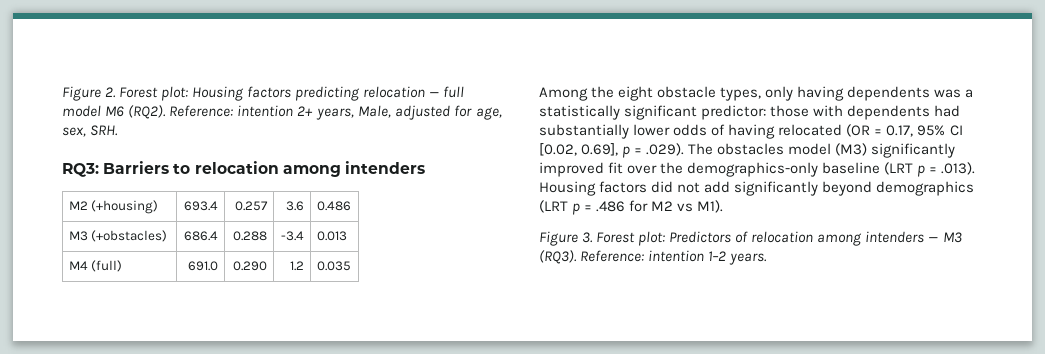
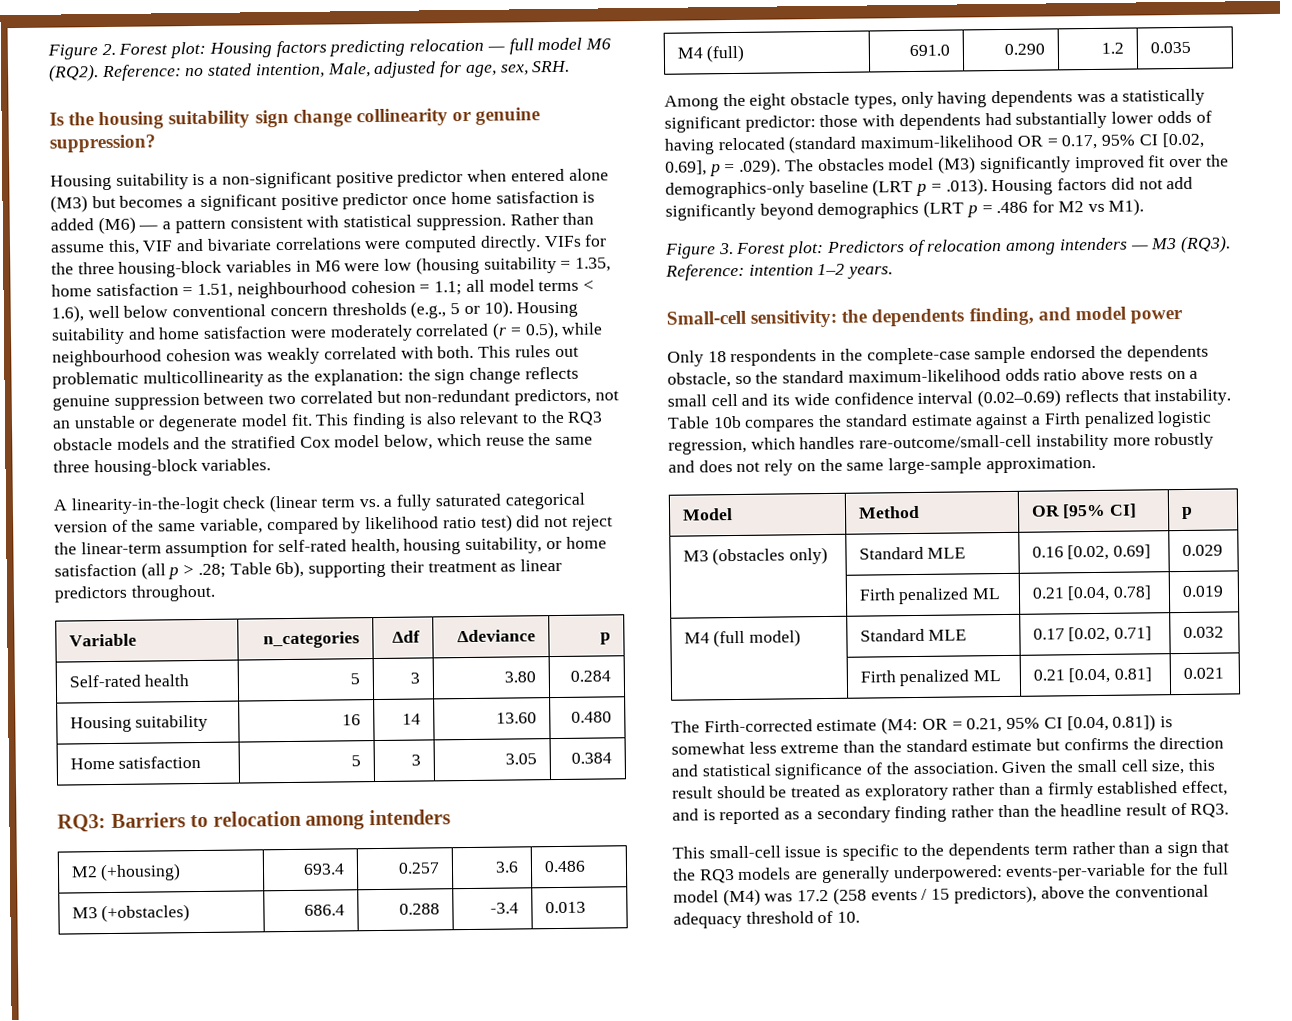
- Reference: intention 2+ years, Male, adjusted for age, sex, SRH.
+ Reference: no stated intention, Male, adjusted for age, sex, SRH.
+ Is the housing suitability sign change collinearity or genuine suppression?
+ Housing suitability is a non-significant positive predictor when entered alone (M3) but becomes a significant positive predictor once home satisfaction is added (M6) — a pattern consistent with statistical suppression. Rather than assume this, VIF and bivariate correlations were computed directly. VIFs for the three housing-block variables in M6 were low (housing suitability = 1.35, home satisfaction = 1.51, neighbourhood cohesion = 1.1; all model terms < 1.6), well below conventional concern thresholds (e.g., 5 or 10). Housing suitability and home satisfaction were moderately correlated (r = 0.5), while neighbourhood cohesion was weakly correlated with both. This rules out problematic multicollinearity as the explanation: the sign change reflects genuine suppression between two correlated but non-redundant predictors, not an unstable or degenerate model fit. This finding is also relevant to the RQ3 obstacle models and the stratified Cox model below, which reuse the same three housing-block variables.
+ A linearity-in-the-logit check (linear term vs. a fully saturated categorical version of the same variable, compared by likelihood ratio test) did not reject the linear-term assumption for self-rated health, housing suitability, or home satisfaction (all p > .28; Table 6b), supporting their treatment as linear predictors throughout.
+ Variable | n_categories | Δdf | Δdeviance | p
+ Self-rated health | 5 | 3 | 3.80 | 0.284
+ Housing suitability | 16 | 14 | 13.60 | 0.480
+ Home satisfaction | 5 | 3 | 3.05 | 0.384
- those with dependents had substantially lower odds of having relocated (OR = 0.17, 95% CI [0.02, 0.69], p = .029). The obstacles model (M3) significantly improved fit over the demographics-only baseline (LRT p = .013). Housing factors did not add significantly beyond demographics (LRT p = .486 for M2 vs M1).
+ those with dependents had substantially lower odds of having relocated (standard maximum-likelihood OR = 0.17, 95% CI [0.02, 0.69], p = .029). The obstacles model (M3) significantly improved fit over the demographics-only baseline (LRT p = .013). Housing factors did not add significantly beyond demographics (LRT p = .486 for M2 vs M1).
+ Small-cell sensitivity: the dependents finding, and model power
+ Only 18 respondents in the complete-case sample endorsed the dependents obstacle, so the standard maximum-likelihood odds ratio above rests on a small cell and its wide confidence interval (0.02–0.69) reflects that instability. Table 10b compares the standard estimate against a Firth penalized logistic regression, which handles rare-outcome/small-cell instability more robustly and does not rely on the same large-sample approximation.
+ Model | Method | OR [95% CI] | p
+ M3 (obstacles only) | Standard MLE | 0.16 [0.02, 0.69] | 0.029
+ | Firth penalized ML | 0.21 [0.04, 0.78] | 0.019
+ M4 (full model) | Standard MLE | 0.17 [0.02, 0.71] | 0.032
+ | Firth penalized ML | 0.21 [0.04, 0.81] | 0.021
+ The Firth-corrected estimate (M4: OR = 0.21, 95% CI [0.04, 0.81]) is somewhat less extreme than the standard estimate but confirms the direction and statistical significance of the association. Given the small cell size, this result should be treated as exploratory rather than a firmly established effect, and is reported as a secondary finding rather than the headline result of RQ3.
+ This small-cell issue is specific to the dependents term rather than a sign that the RQ3 models are generally underpowered: events-per-variable for the full model (M4) was 17.2 (258 events / 15 predictors), above the conventional adequacy threshold of 10.

